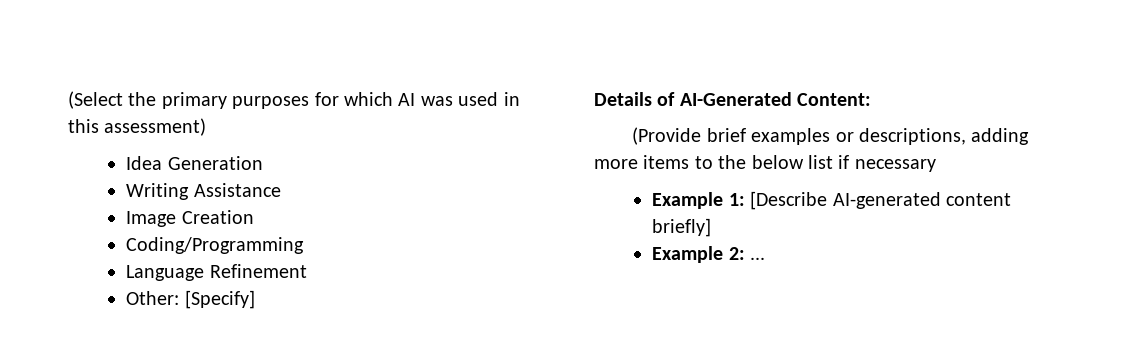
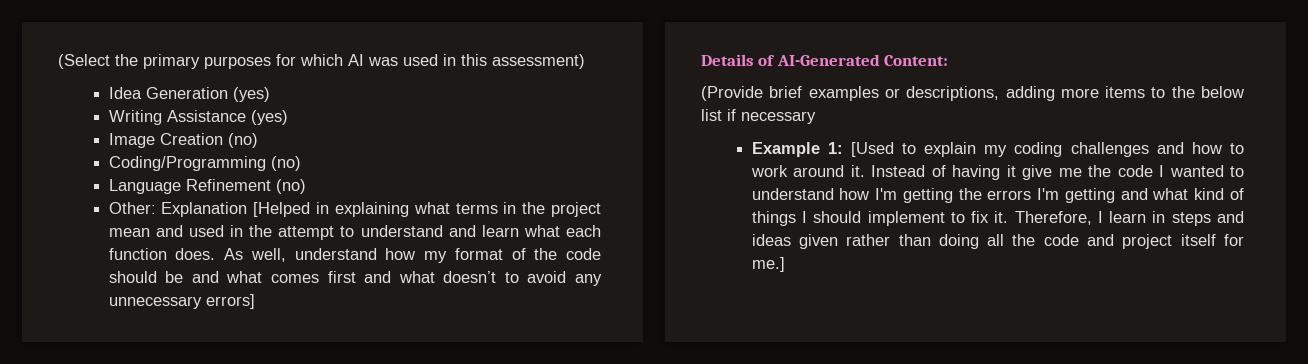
- Idea Generation
+ Idea Generation (yes)
- Writing Assistance
+ Writing Assistance (yes)
- Image Creation
+ Image Creation (no)
- Coding/Programming
+ Coding/Programming (no)
- Language Refinement
+ Language Refinement (no)
- Other: [Specify]
+ Other: Explanation [Helped in explaining what terms in the project mean and used in the attempt to understand and learn what each function does. As well, understand how my format of the code should be and what comes first and what doesn’t to avoid any unnecessary errors]
- Example 1: [Describe AI-generated content briefly]
- Example 2: ...
+ Example 1: [Used to explain my coding challenges and how to work around it. Instead of having it give me the code I wanted to understand how I'm getting the errors I'm getting and what kind of things I should implement to fix it. Therefore, I learn in steps and ideas given rather than doing all the code and project itself for me.]

